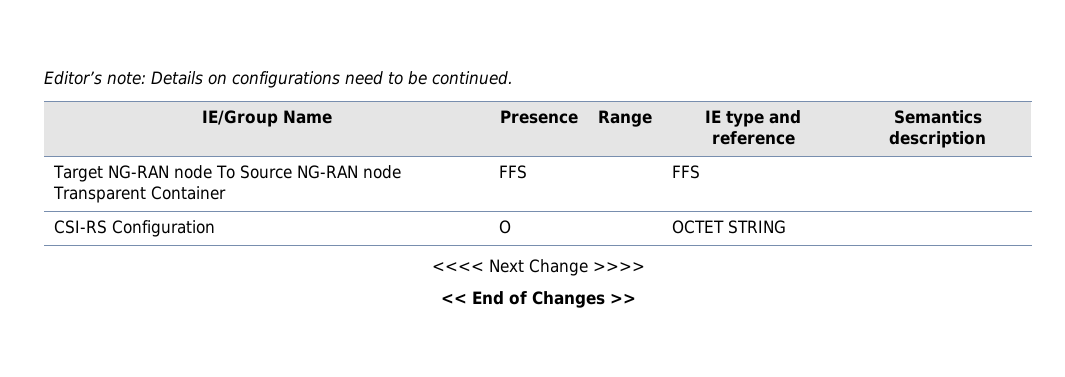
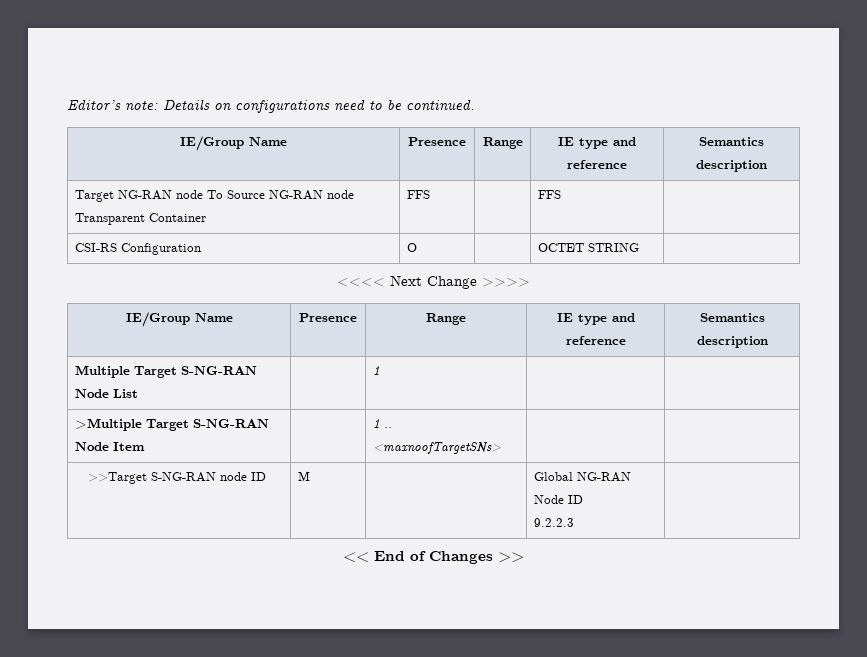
  <<<< Next Change >>>>
+ IE/Group Name | Presence | Range | IE type and reference | Semantics description
+ Multiple Target S-NG-RAN Node List | | 1 | |
+ >Multiple Target S-NG-RAN Node Item | | 1 .. <maxnoofTargetSNs> | |
+ >>Target S-NG-RAN node ID | M | | Global NG-RAN Node ID
+ 9.2.2.3 |

